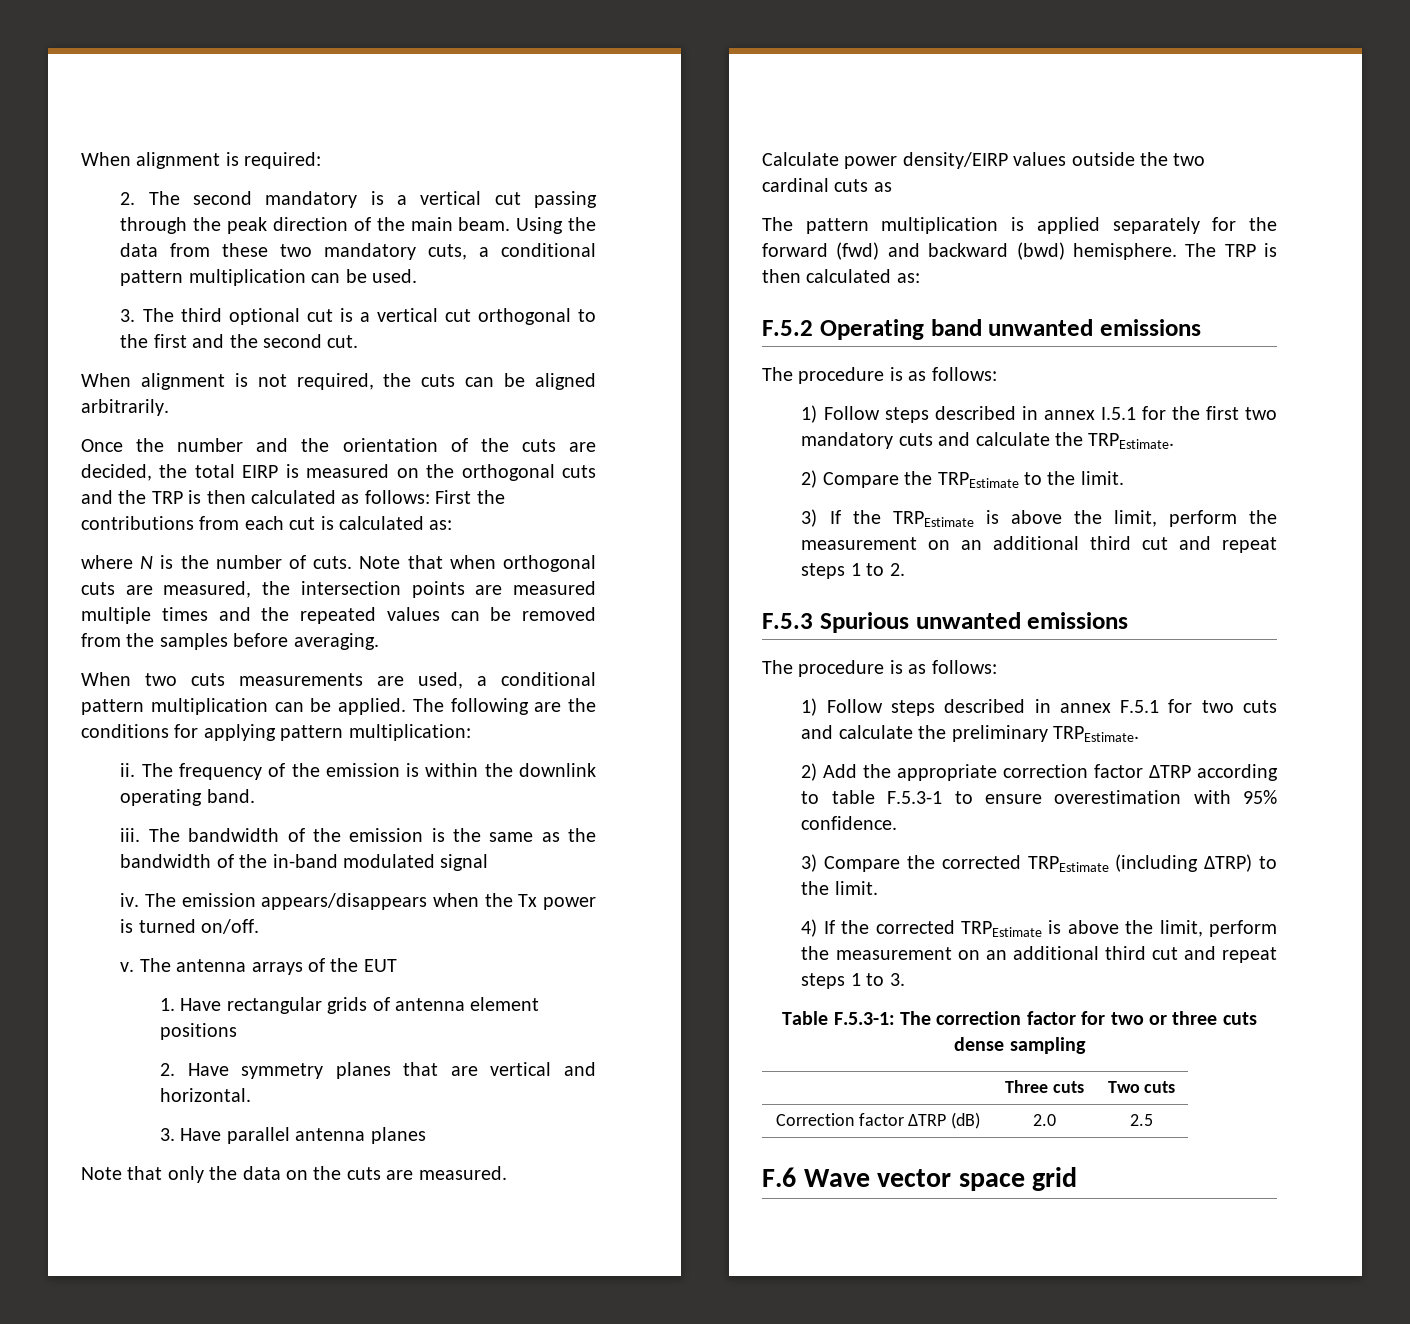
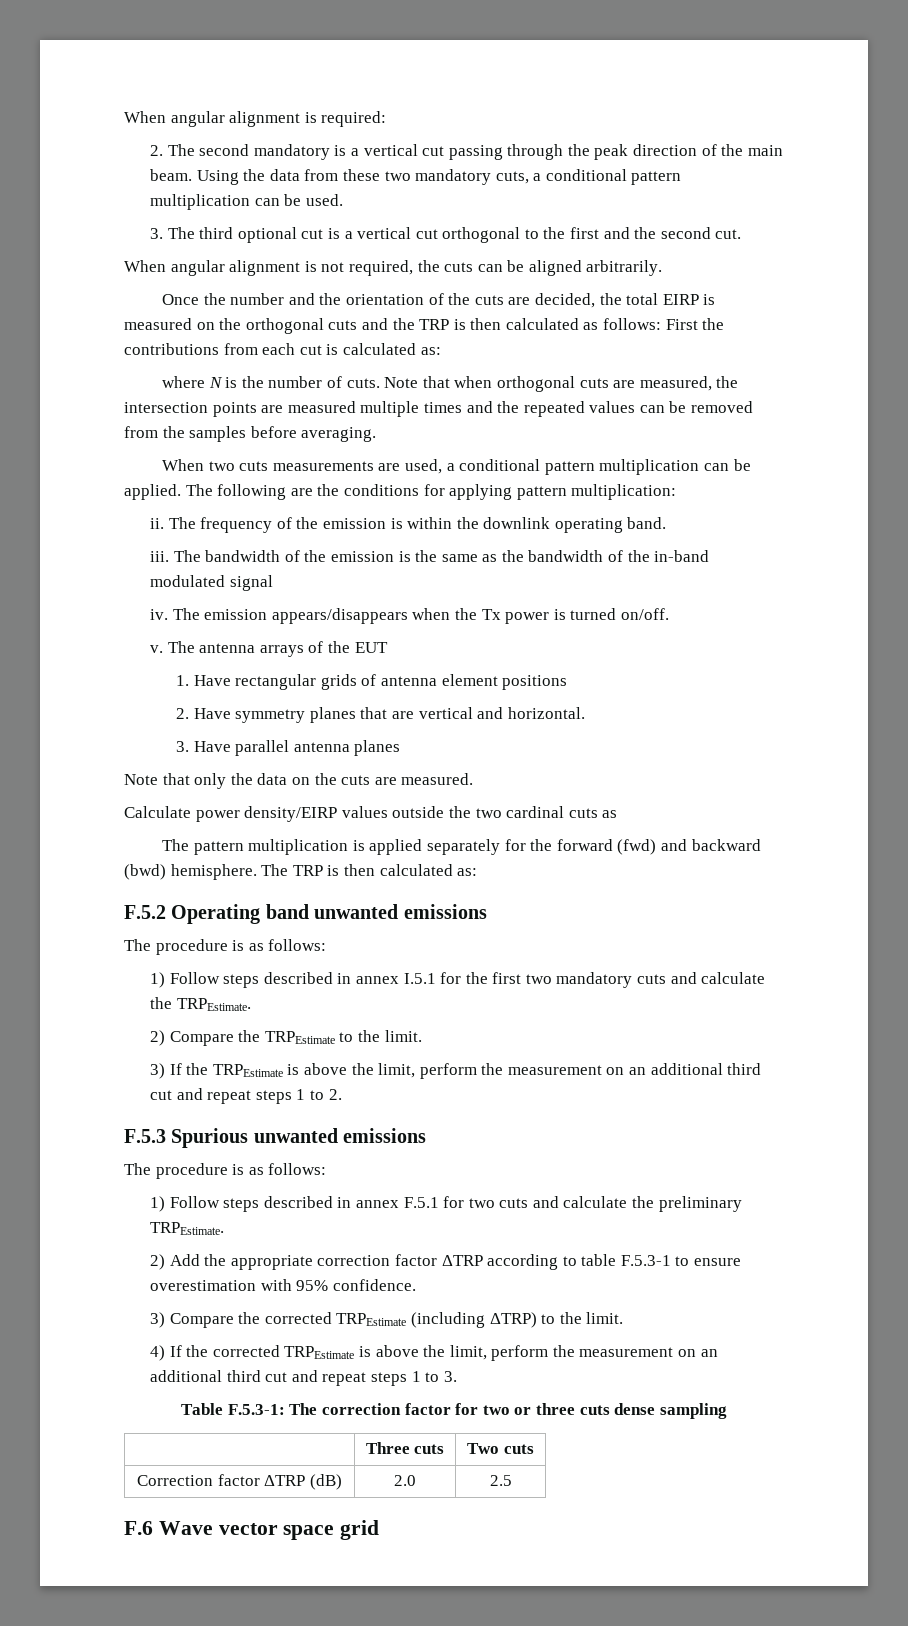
- When alignment is required:
+ When angular alignment is required:
- When alignment is not required, the cuts can be aligned arbitrarily.
+ When angular alignment is not required, the cuts can be aligned arbitrarily.

